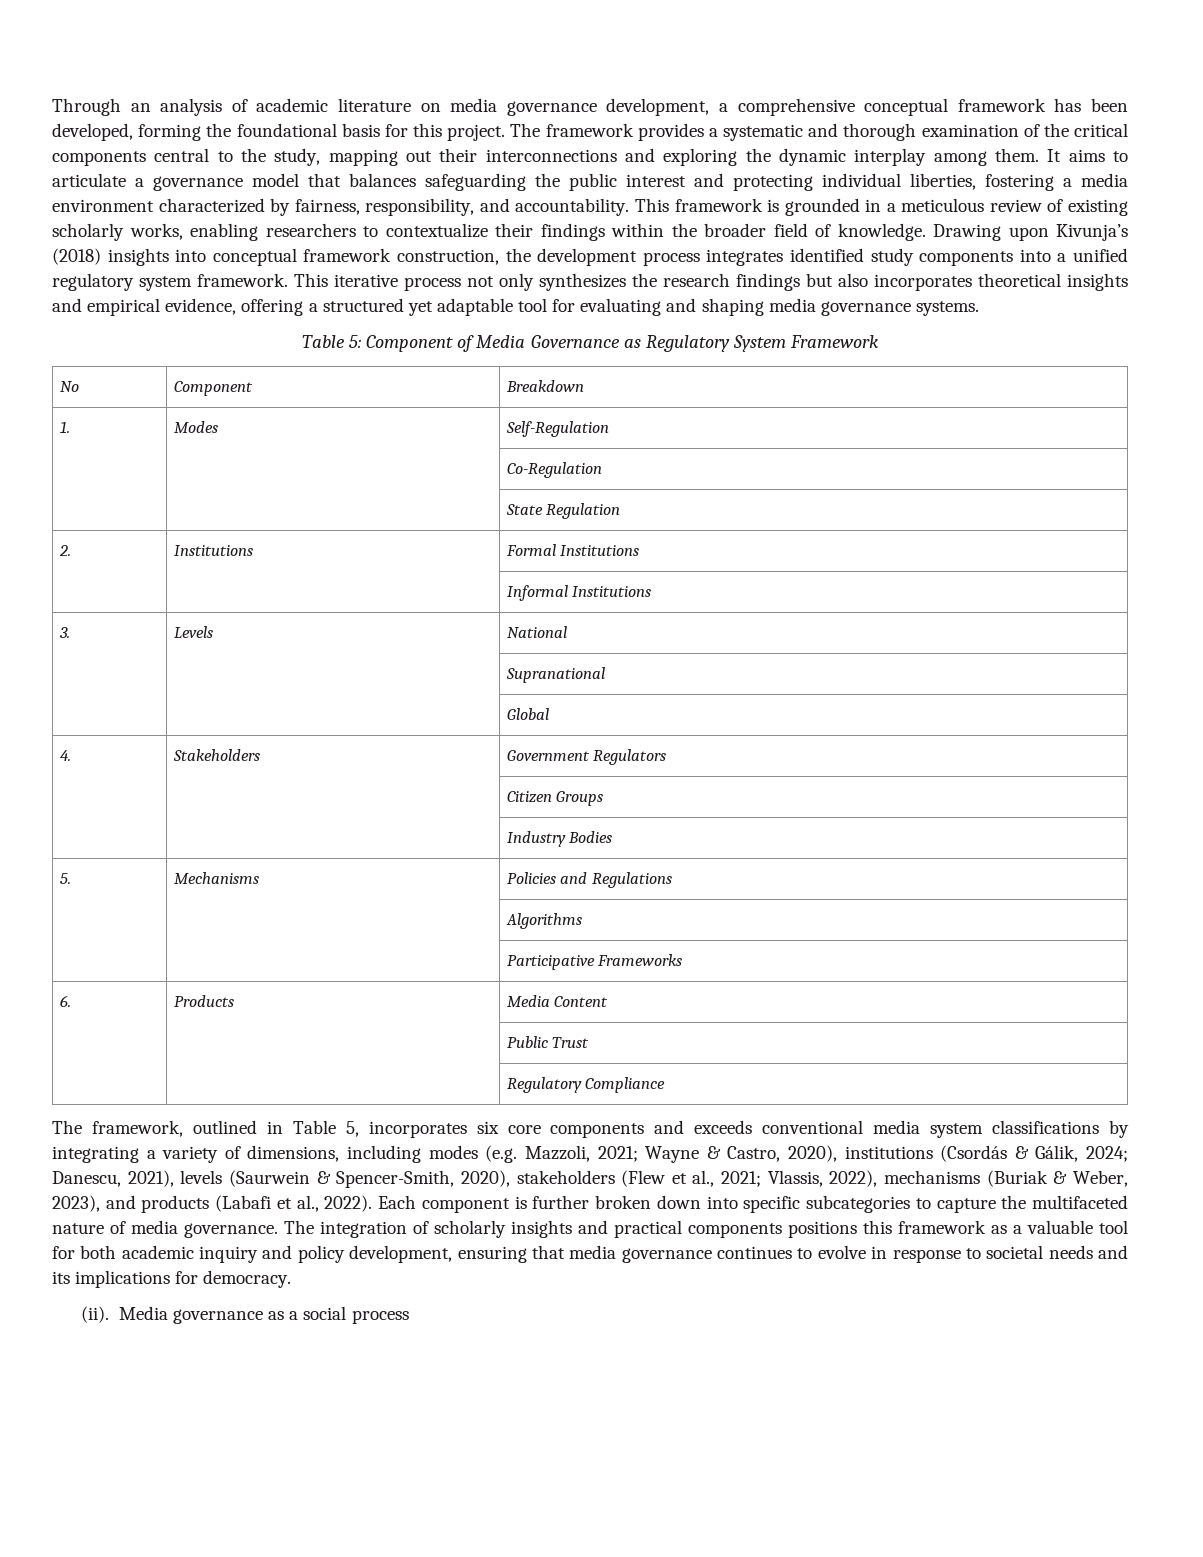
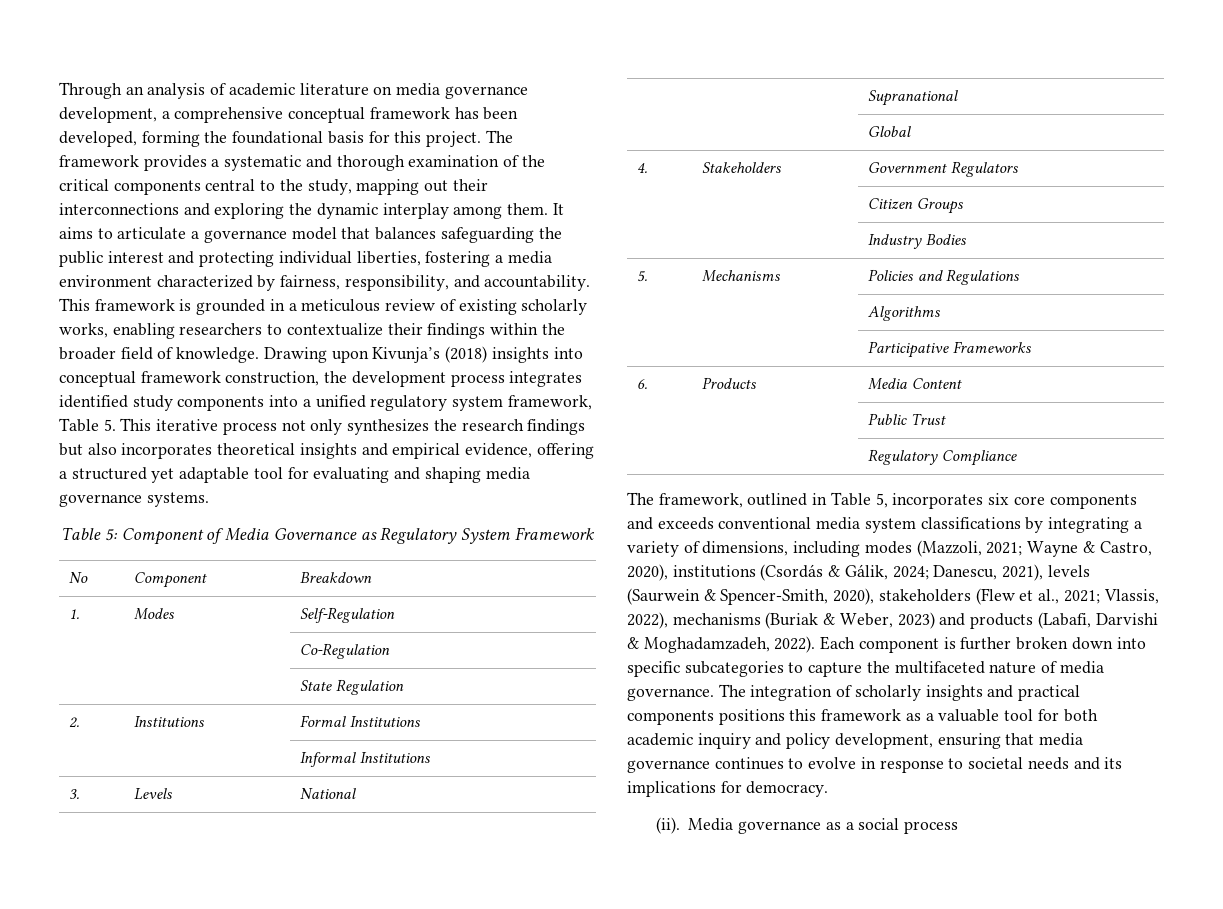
- Drawing upon Kivunja’s (2018) insights into conceptual framework construction, the development process integrates identified study components into a unified regulatory system framework. This iterative process not only synthesizes the research findings but also incorporates theoretical insights and empirical evidence, offering a structured yet adaptable tool for evaluating and shaping media governance systems.
+ Drawing upon Kivunja’s (2018) insights into conceptual framework construction, the development process integrates identified study components into a unified regulatory system framework, Table 5. This iterative process not only synthesizes the research findings but also incorporates theoretical insights and empirical evidence, offering a structured yet adaptable tool for evaluating and shaping media governance systems.
- The framework, outlined in Table 5, incorporates six core components and exceeds conventional media system classifications by integrating a variety of dimensions, including modes (e.g. Mazzoli, 2021; Wayne & Castro, 2020), institutions (Csordás & Gálik, 2024; Danescu, 2021), levels (Saurwein & Spencer-Smith, 2020), stakeholders (Flew et al., 2021; Vlassis, 2022), mechanisms (Buriak & Weber, 2023), and products (Labafi et al., 2022).
+ The framework, outlined in Table 5, incorporates six core components and exceeds conventional media system classifications by integrating a variety of dimensions, including modes (Mazzoli, 2021; Wayne & Castro, 2020), institutions (Csordás & Gálik, 2024; Danescu, 2021), levels (Saurwein & Spencer-Smith, 2020), stakeholders (Flew et al., 2021; Vlassis, 2022), mechanisms (Buriak & Weber, 2023) and products (Labafi, Darvishi & Moghadamzadeh, 2022).

